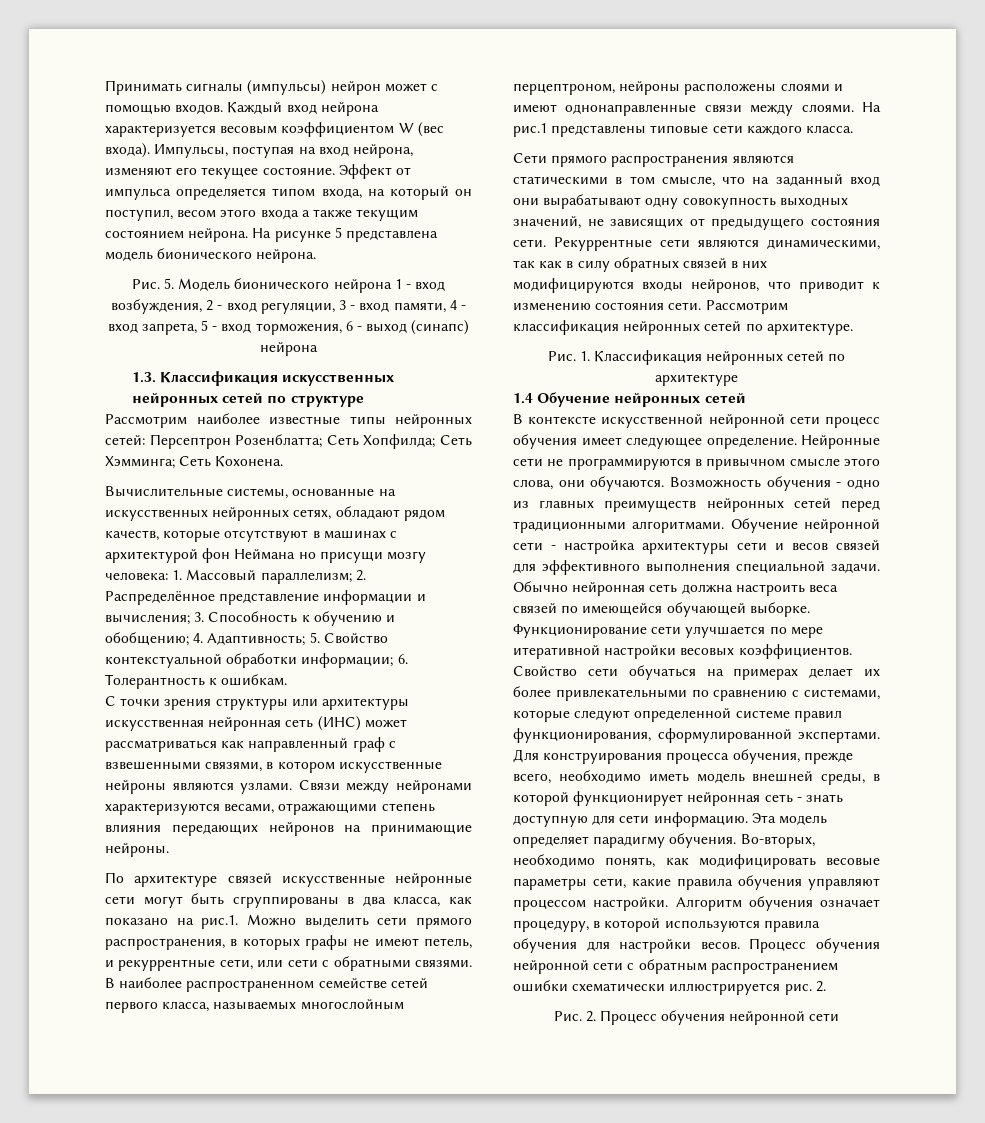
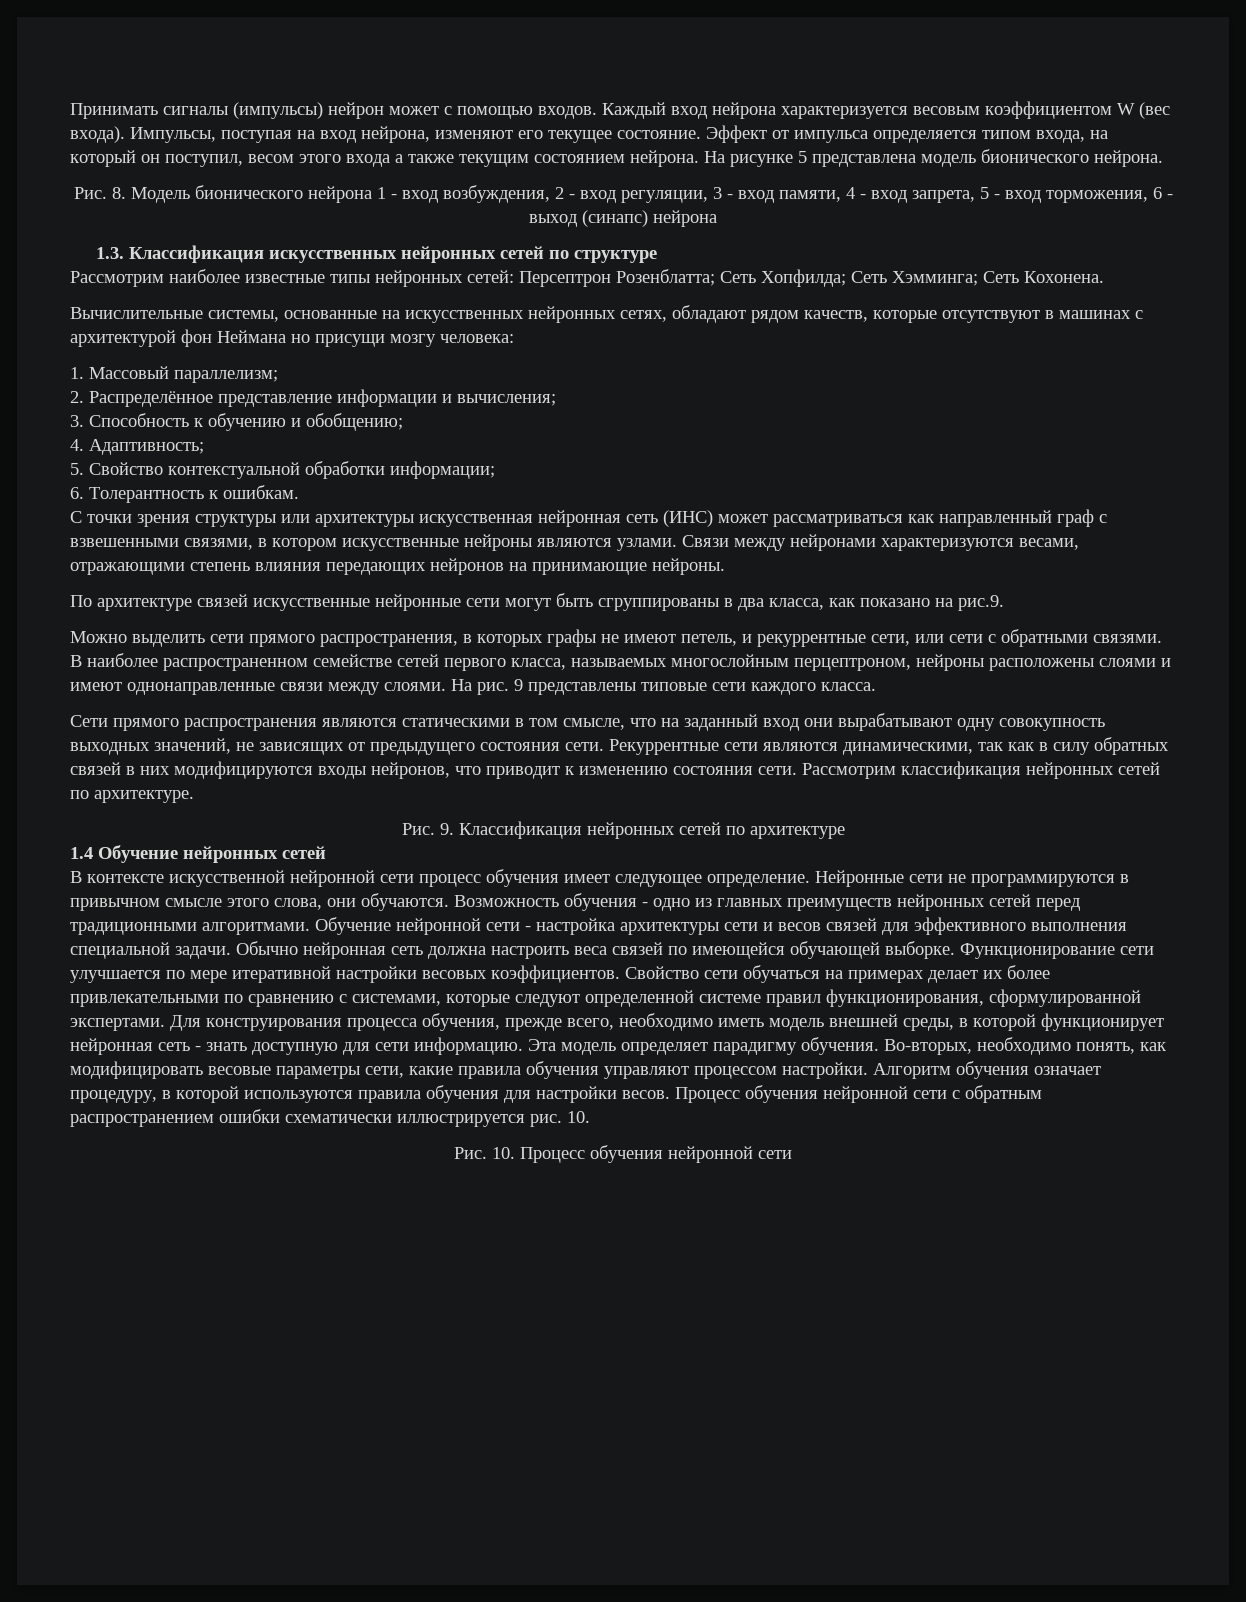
- Рис. 5. Модель бионического нейрона 1 - вход возбуждения, 2 - вход регуляции, 3 - вход памяти, 4 - вход запрета, 5 - вход торможения, 6 - выход (синапс) нейрона
+ Рис. 8. Модель бионического нейрона 1 - вход возбуждения, 2 - вход регуляции, 3 - вход памяти, 4 - вход запрета, 5 - вход торможения, 6 - выход (синапс) нейрона
- Вычислительные системы, основанные на искусственных нейронных сетях, обладают рядом качеств, которые отсутствуют в машинах с архитектурой фон Неймана но присущи мозгу человека: 1. Массовый параллелизм; 2. Распределённое представление информации и вычисления; 3. Способность к обучению и обобщению; 4. Адаптивность; 5. Свойство контекстуальной обработки информации; 6. Толерантность к ошибкам.
+ Вычислительные системы, основанные на искусственных нейронных сетях, обладают рядом качеств, которые отсутствуют в машинах с архитектурой фон Неймана но присущи мозгу человека:
+ 1. Массовый параллелизм;
+ 2. Распределённое представление информации и вычисления;
+ 3. Способность к обучению и обобщению;
+ 4. Адаптивность;
+ 5. Свойство контекстуальной обработки информации;
+ 6. Толерантность к ошибкам.
- По архитектуре связей искусственные нейронные сети могут быть сгруппированы в два класса, как показано на рис.1. Можно выделить сети прямого распространения, в которых графы не имеют петель, и рекуррентные сети, или сети с обратными связями.
+ По архитектуре связей искусственные нейронные сети могут быть сгруппированы в два класса, как показано на рис.9.
+ Можно выделить сети прямого распространения, в которых графы не имеют петель, и рекуррентные сети, или сети с обратными связями.
- На рис.1 представлены типовые сети каждого класса.
+ На рис. 9 представлены типовые сети каждого класса.
- Рис. 1. Классификация нейронных сетей по архитектуре
+ Рис. 9. Классификация нейронных сетей по архитектуре
- Процесс обучения нейронной сети с обратным распространением ошибки схематически иллюстрируется рис. 2.
- Рис. 2. Процесс обучения нейронной сети
+ Процесс обучения нейронной сети с обратным распространением ошибки схематически иллюстрируется рис. 10.
+ Рис. 10. Процесс обучения нейронной сети

